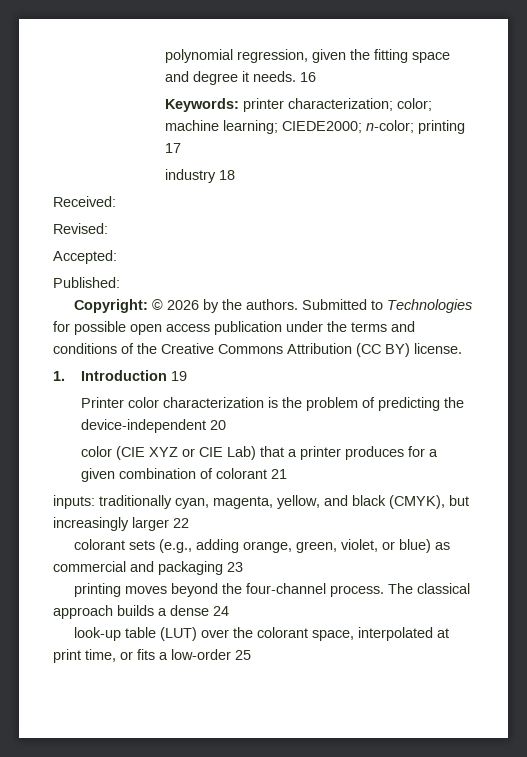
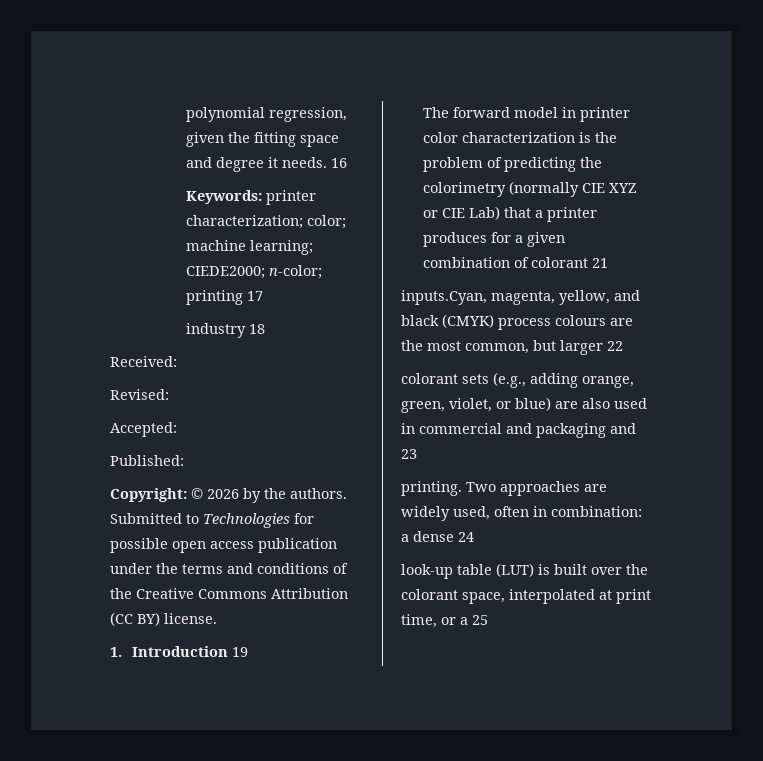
- Printer color characterization is the problem of predicting the device-independent 20
- color (CIE XYZ or CIE Lab) that a printer produces for a given combination of colorant 21
+ The forward model in printer color characterization is the problem of predicting the colorimetry (normally CIE XYZ or CIE Lab) that a printer produces for a given combination of colorant 21
- inputs: traditionally cyan, magenta, yellow, and black (CMYK), but increasingly larger 22
+ inputs.Cyan, magenta, yellow, and black (CMYK) process colours are the most common, but larger 22
- colorant sets (e.g., adding orange, green, violet, or blue) as commercial and packaging 23
+ colorant sets (e.g., adding orange, green, violet, or blue) are also used in commercial and packaging and 23
- printing moves beyond the four-channel process. The classical approach builds a dense 24
+ printing. Two approaches are widely used, often in combination: a dense 24
- look-up table (LUT) over the colorant space, interpolated at print time, or fits a low-order 25
+ look-up table (LUT) is built over the colorant space, interpolated at print time, or a 25

